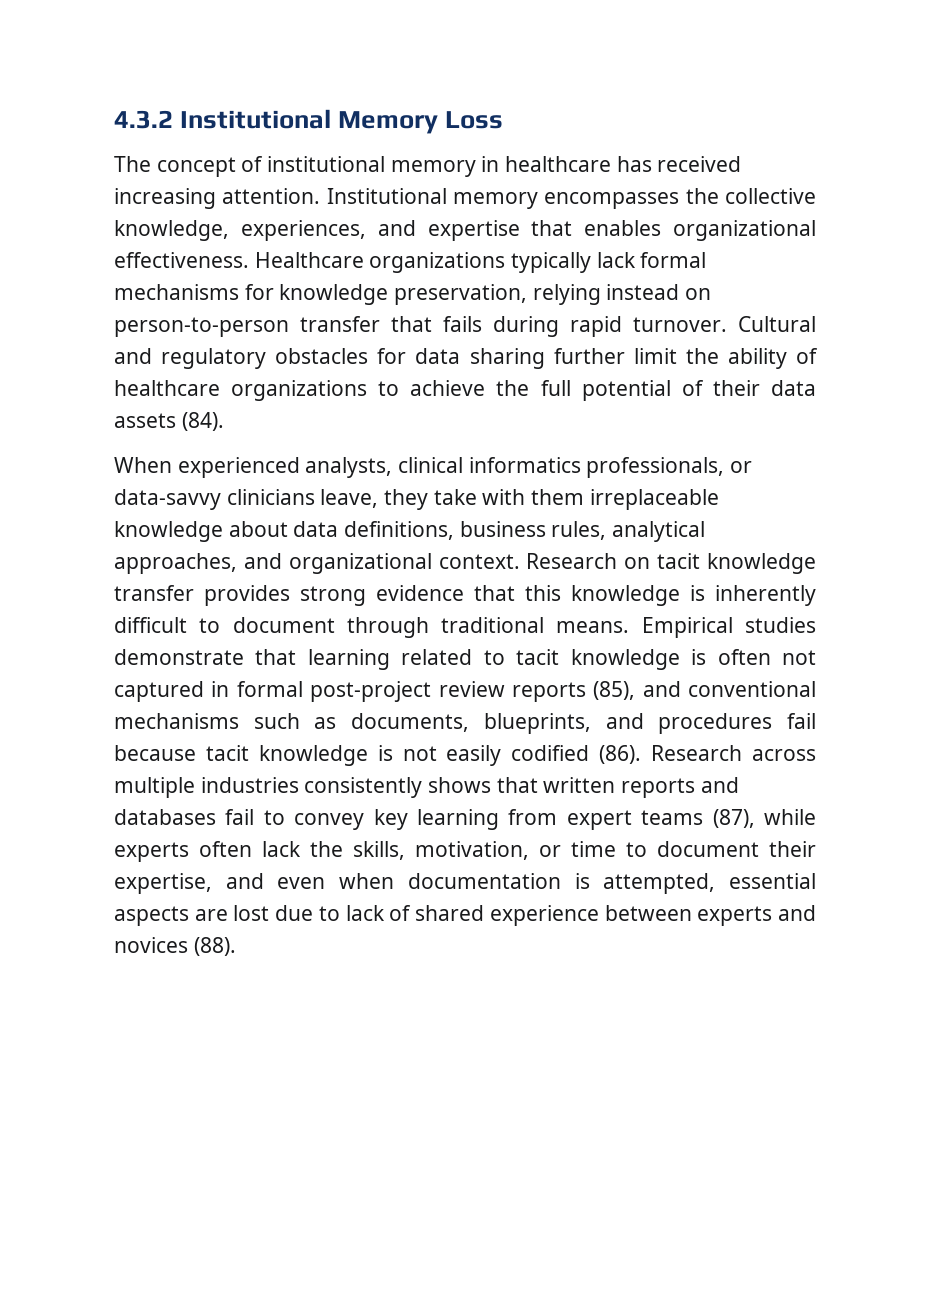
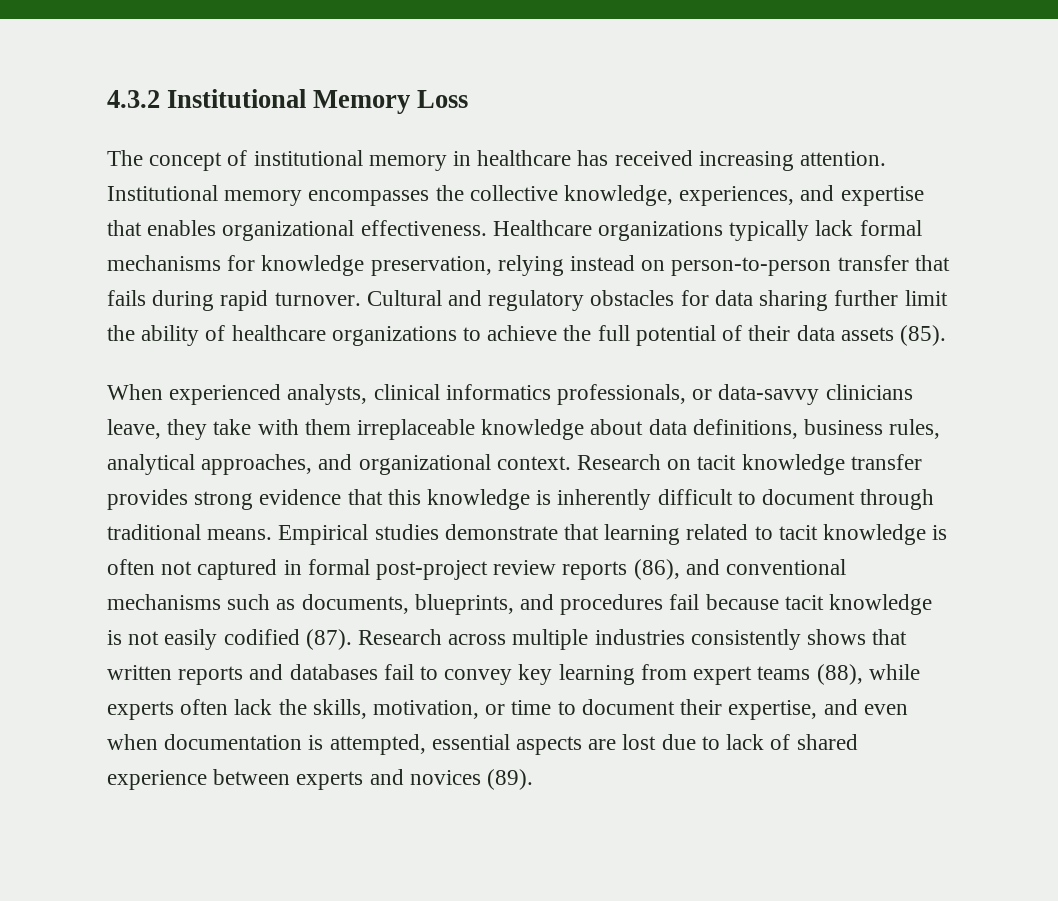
- Cultural and regulatory obstacles for data sharing further limit the ability of healthcare organizations to achieve the full potential of their data assets (84).
+ Cultural and regulatory obstacles for data sharing further limit the ability of healthcare organizations to achieve the full potential of their data assets (85).
- Empirical studies demonstrate that learning related to tacit knowledge is often not captured in formal post-project review reports (85), and conventional mechanisms such as documents, blueprints, and procedures fail because tacit knowledge is not easily codified (86).
+ Empirical studies demonstrate that learning related to tacit knowledge is often not captured in formal post-project review reports (86), and conventional mechanisms such as documents, blueprints, and procedures fail because tacit knowledge is not easily codified (87).
- Research across multiple industries consistently shows that written reports and databases fail to convey key learning from expert teams (87), while experts often lack the skills, motivation, or time to document their expertise, and even when documentation is attempted, essential aspects are lost due to lack of shared experience between experts and novices (88).
+ Research across multiple industries consistently shows that written reports and databases fail to convey key learning from expert teams (88), while experts often lack the skills, motivation, or time to document their expertise, and even when documentation is attempted, essential aspects are lost due to lack of shared experience between experts and novices (89).

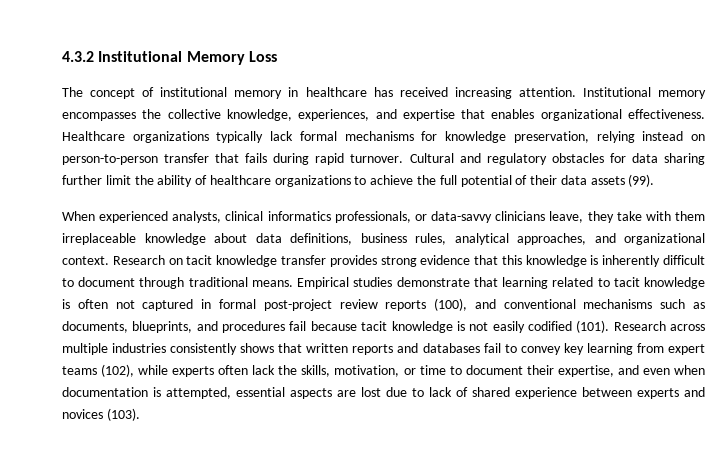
- Cultural and regulatory obstacles for data sharing further limit the ability of healthcare organizations to achieve the full potential of their data assets (85).
+ Cultural and regulatory obstacles for data sharing further limit the ability of healthcare organizations to achieve the full potential of their data assets (99).
- Empirical studies demonstrate that learning related to tacit knowledge is often not captured in formal post-project review reports (86), and conventional mechanisms such as documents, blueprints, and procedures fail because tacit knowledge is not easily codified (87).
+ Empirical studies demonstrate that learning related to tacit knowledge is often not captured in formal post-project review reports (100), and conventional mechanisms such as documents, blueprints, and procedures fail because tacit knowledge is not easily codified (101).
- Research across multiple industries consistently shows that written reports and databases fail to convey key learning from expert teams (88), while experts often lack the skills, motivation, or time to document their expertise, and even when documentation is attempted, essential aspects are lost due to lack of shared experience between experts and novices (89).
+ Research across multiple industries consistently shows that written reports and databases fail to convey key learning from expert teams (102), while experts often lack the skills, motivation, or time to document their expertise, and even when documentation is attempted, essential aspects are lost due to lack of shared experience between experts and novices (103).

